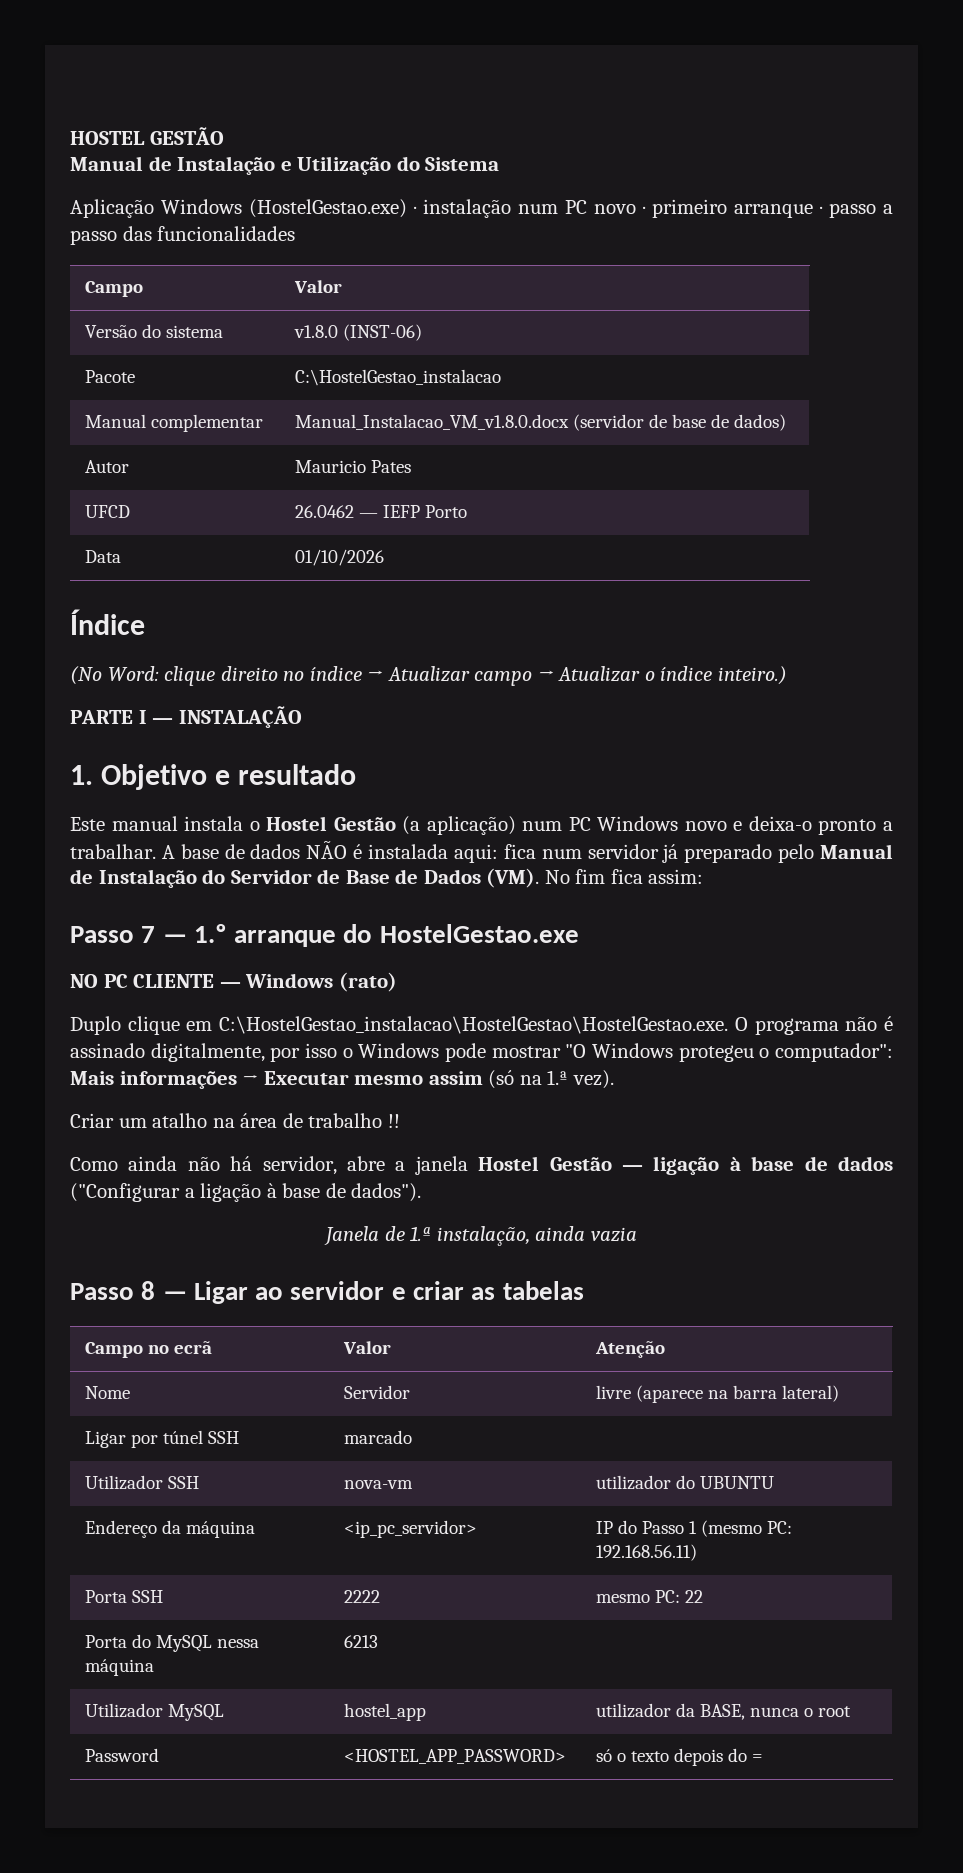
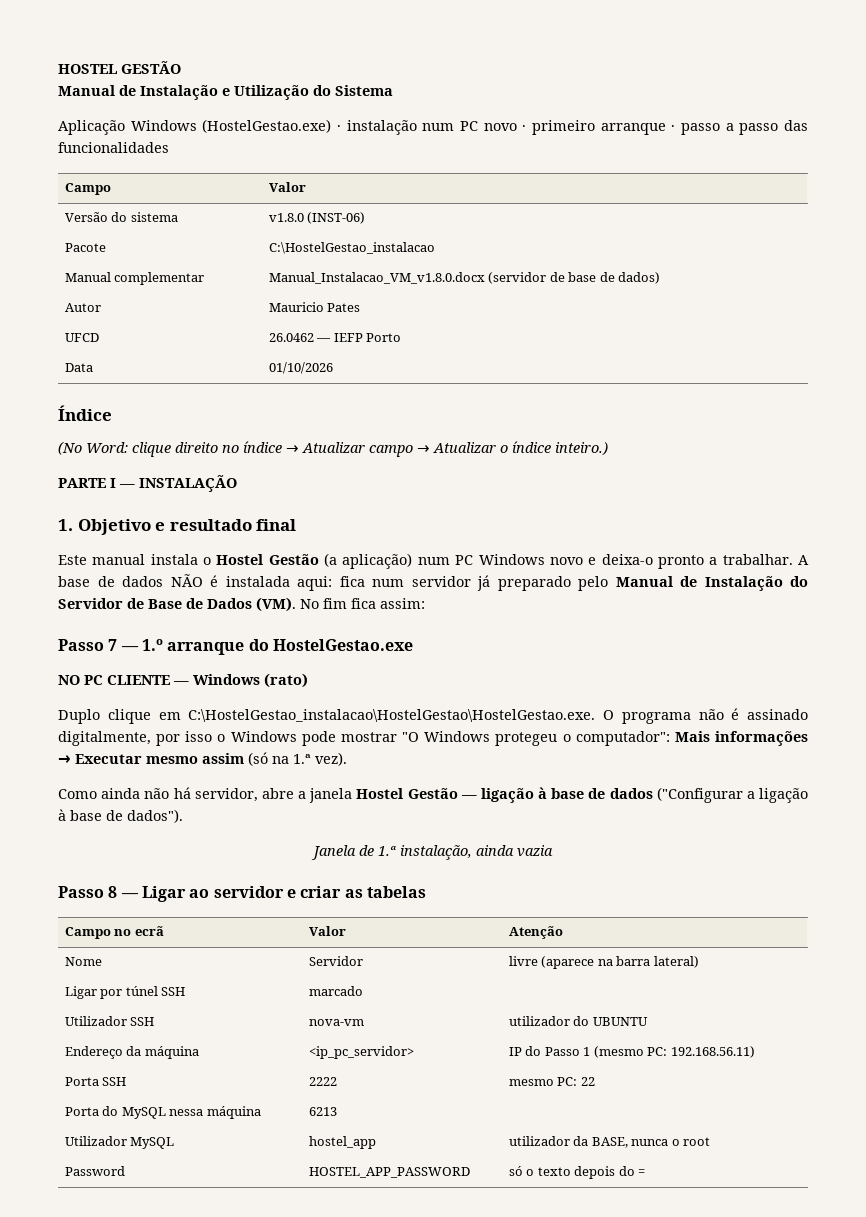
- 1. Objetivo e resultado
+ 1. Objetivo e resultado final
- Criar um atalho na área de trabalho !!
- Password | <HOSTEL_APP_PASSWORD> | só o texto depois do =
+ Password | HOSTEL_APP_PASSWORD | só o texto depois do =

